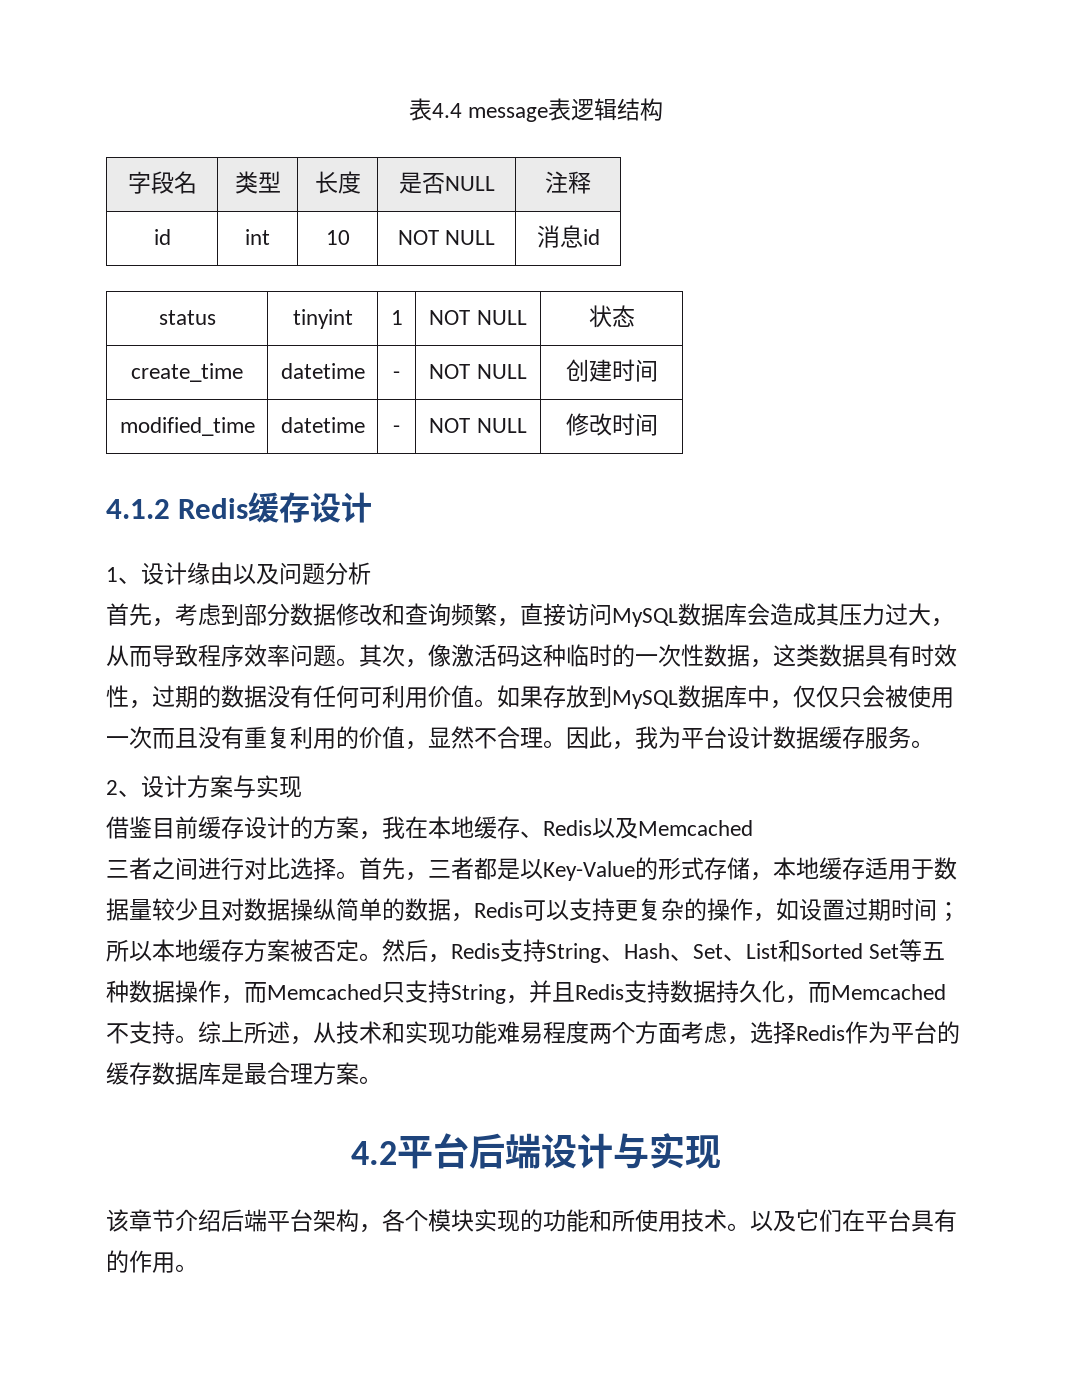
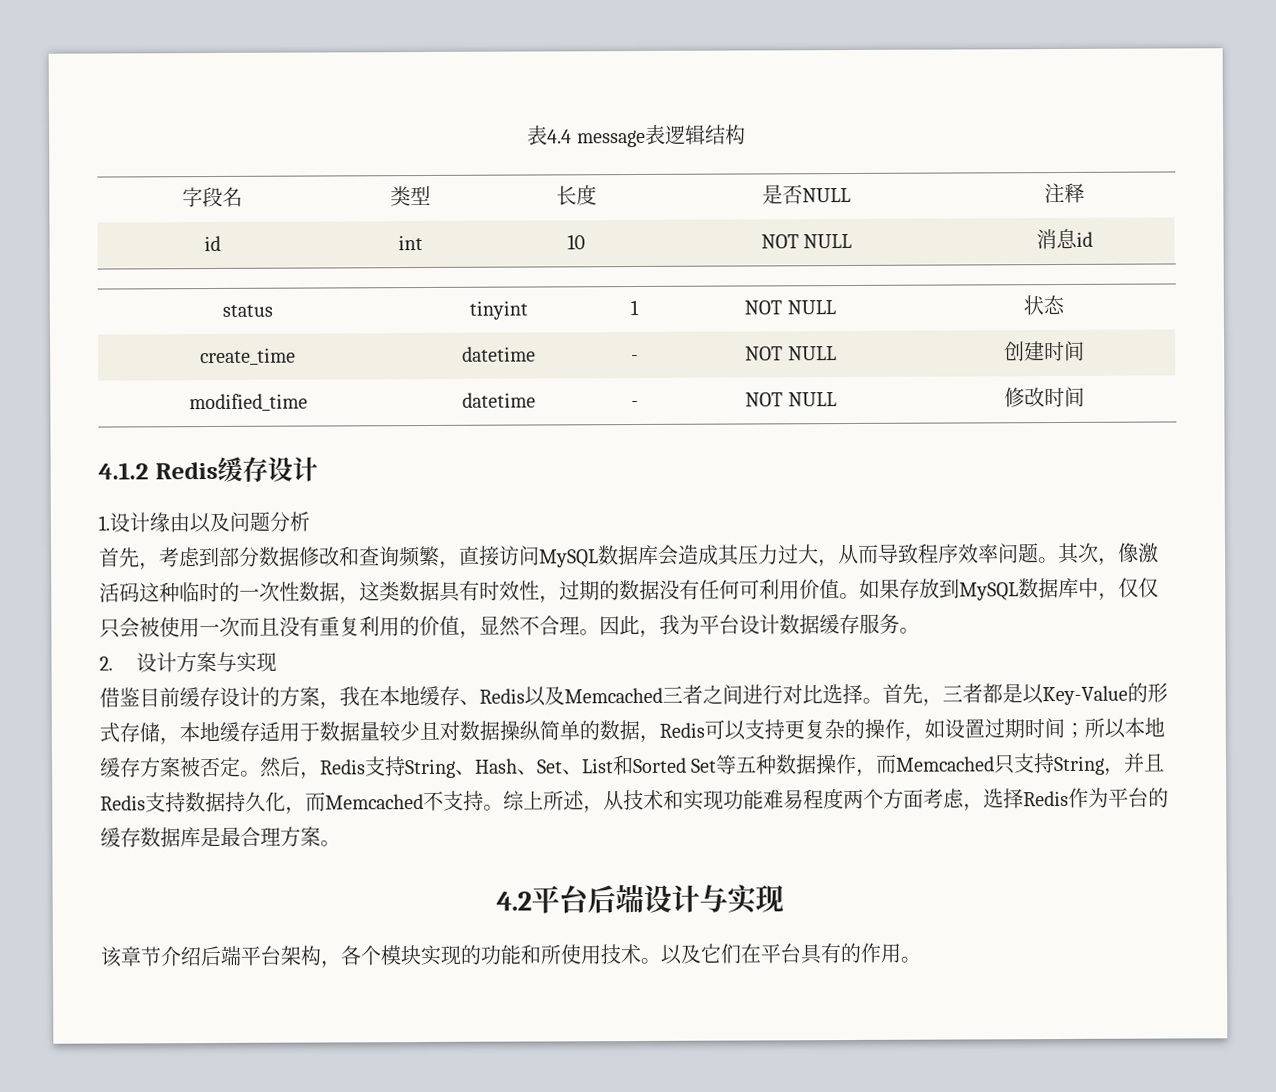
- 1、设计缘由以及问题分析
+ 1.设计缘由以及问题分析
- 2、设计方案与实现
+ 2.设计方案与实现
- 借鉴目前缓存设计的方案，我在本地缓存、Redis以及Memcached
- 三者之间进行对比选择。
+ 借鉴目前缓存设计的方案，我在本地缓存、Redis以及Memcached三者之间进行对比选择。

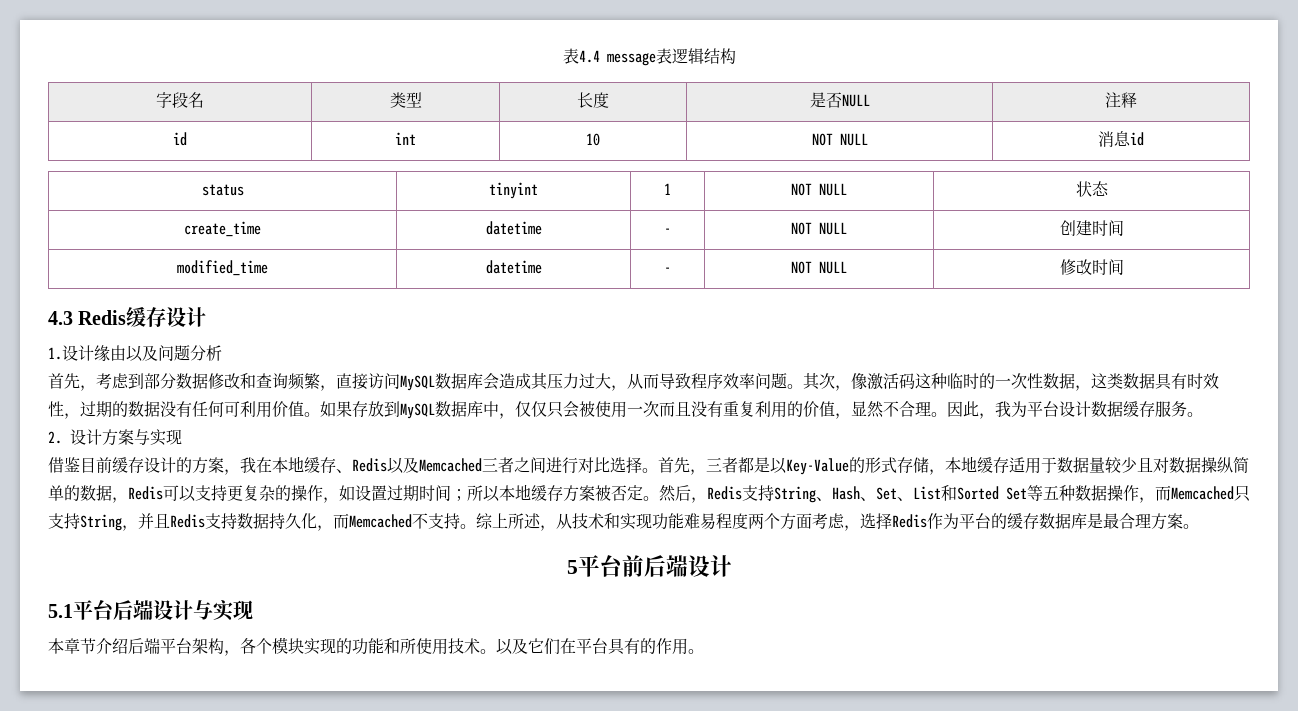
- 4.1.2 Redis缓存设计
+ 4.3 Redis缓存设计
- 4.2平台后端设计与实现
+ 5平台前后端设计
+ 5.1平台后端设计与实现
- 该章节介绍后端平台架构，各个模块实现的功能和所使用技术。
+ 本章节介绍后端平台架构，各个模块实现的功能和所使用技术。

